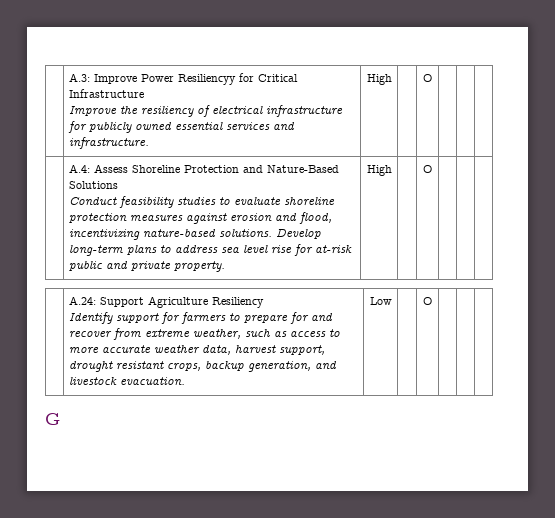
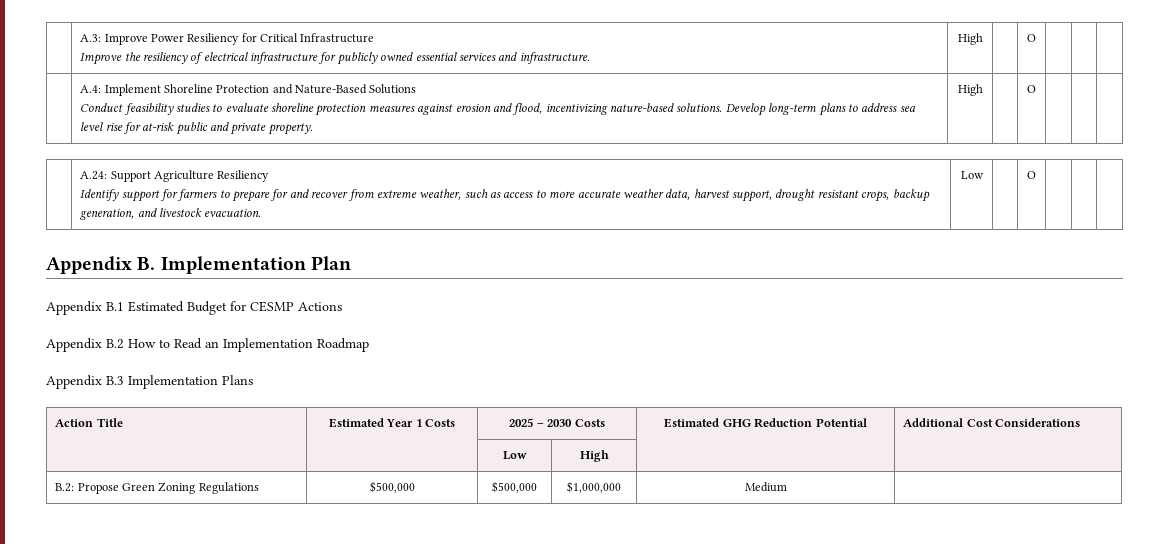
- | A.3: Improve Power Resiliencyy for Critical Infrastructure
+ | A.3: Improve Power Resiliency for Critical Infrastructure
- | A.4: Assess Shoreline Protection and Nature-Based Solutions
+ | A.4: Implement Shoreline Protection and Nature-Based Solutions
- G
+ Appendix B. Implementation Plan
+ Appendix B.1 Estimated Budget for CESMP Actions
+ Appendix B.2 How to Read an Implementation Roadmap
+ Appendix B.3 Implementation Plans
+ Action Title | Estimated Year 1 Costs | 2025 – 2030 Costs | Estimated GHG Reduction Potential | Additional Cost Considerations
+ | | Low | High | |
+ B.2: Propose Green Zoning Regulations | $500,000 | $500,000 | $1,000,000 | Medium |

